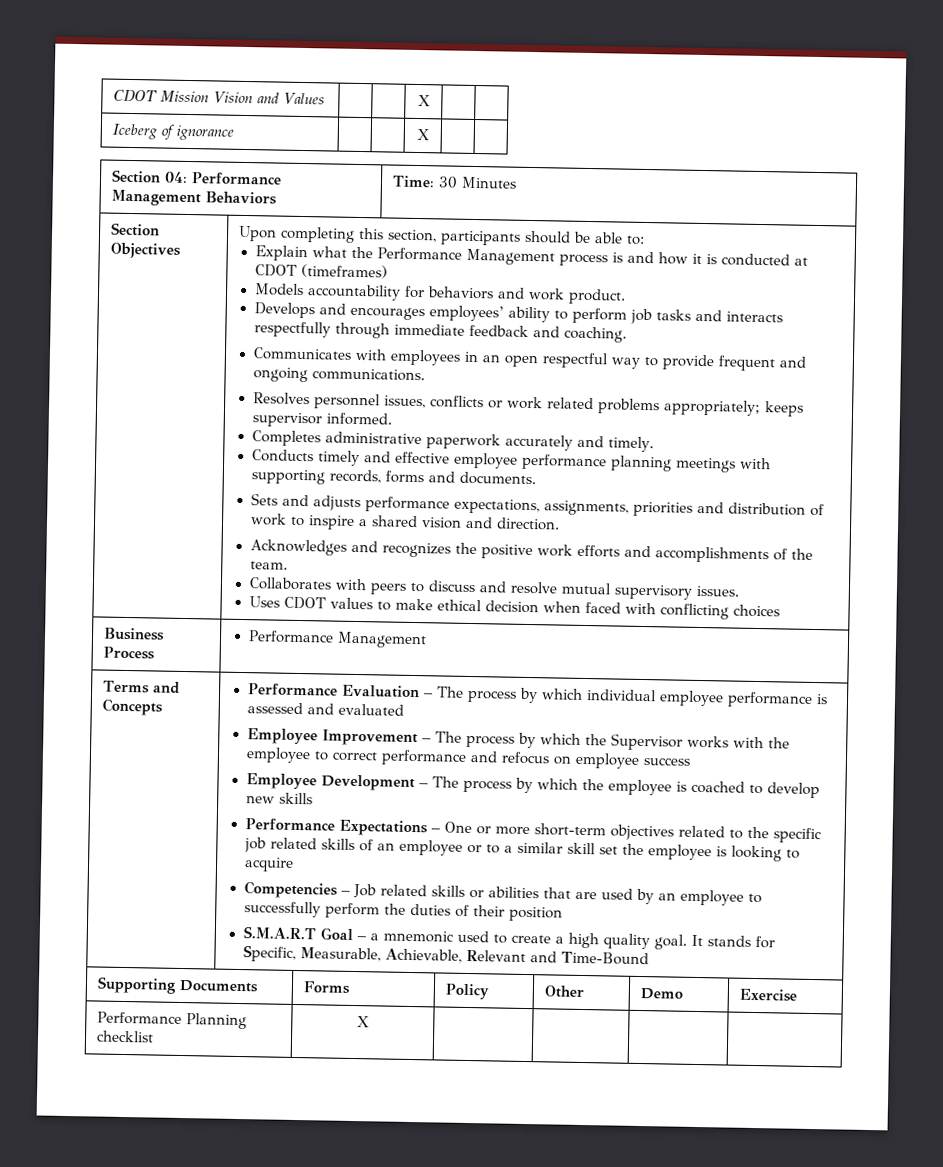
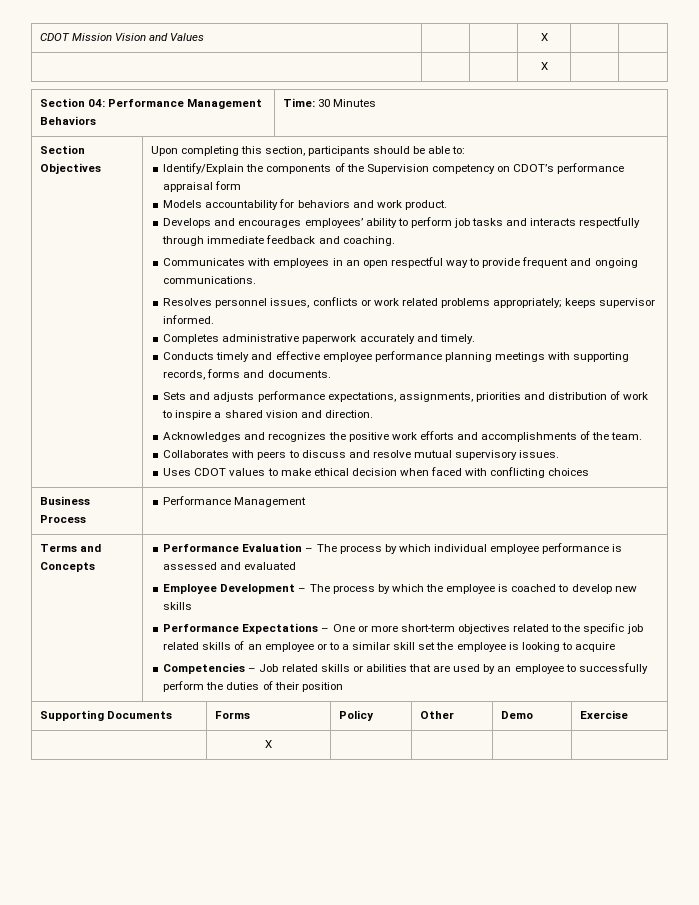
  CDOT Mission Vision and Values | | | X | |
- Iceberg of ignorance | | | X | |
+ | | | X | |
- Explain what the Performance Management process is and how it is conducted at CDOT (timeframes)
+ Identify/Explain the components of the Supervision competency on CDOT’s performance appraisal form
- Employee Improvement – The process by which the Supervisor works with the employee to correct performance and refocus on employee success
- S.M.A.R.T Goal – a mnemonic used to create a high quality goal. It stands for Specific, Measurable, Achievable, Relevant and Time-Bound
- Performance Planning checklist | X | | | |
+ | X | | | |

